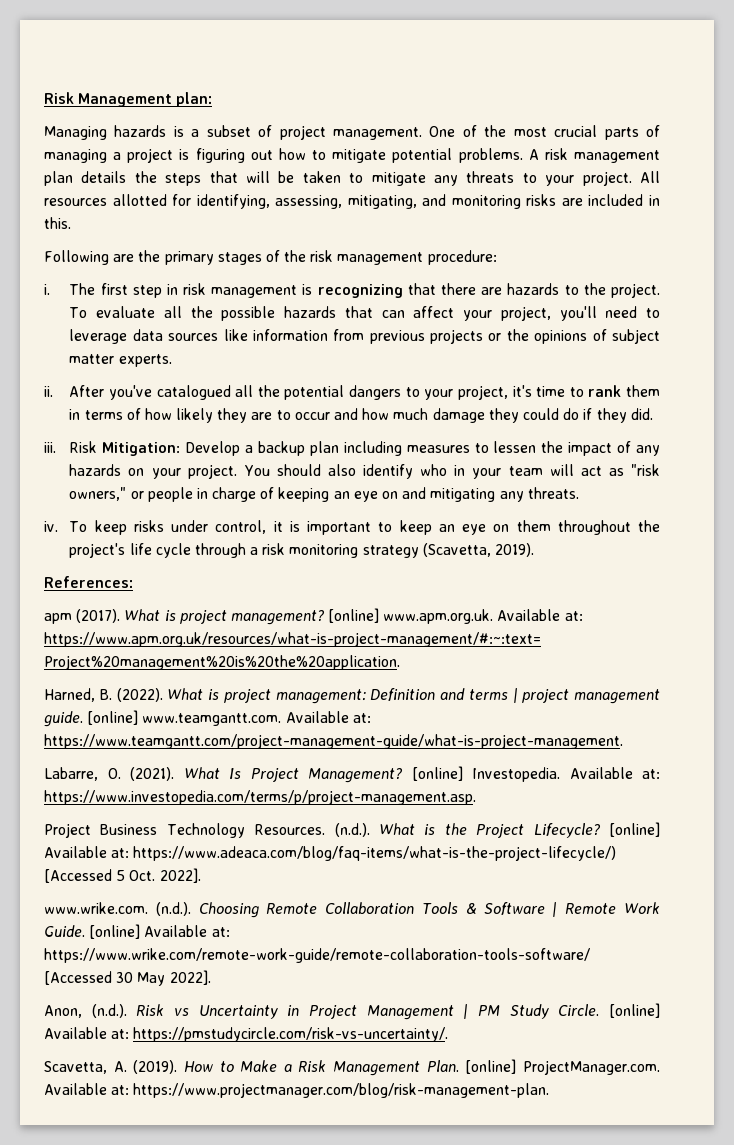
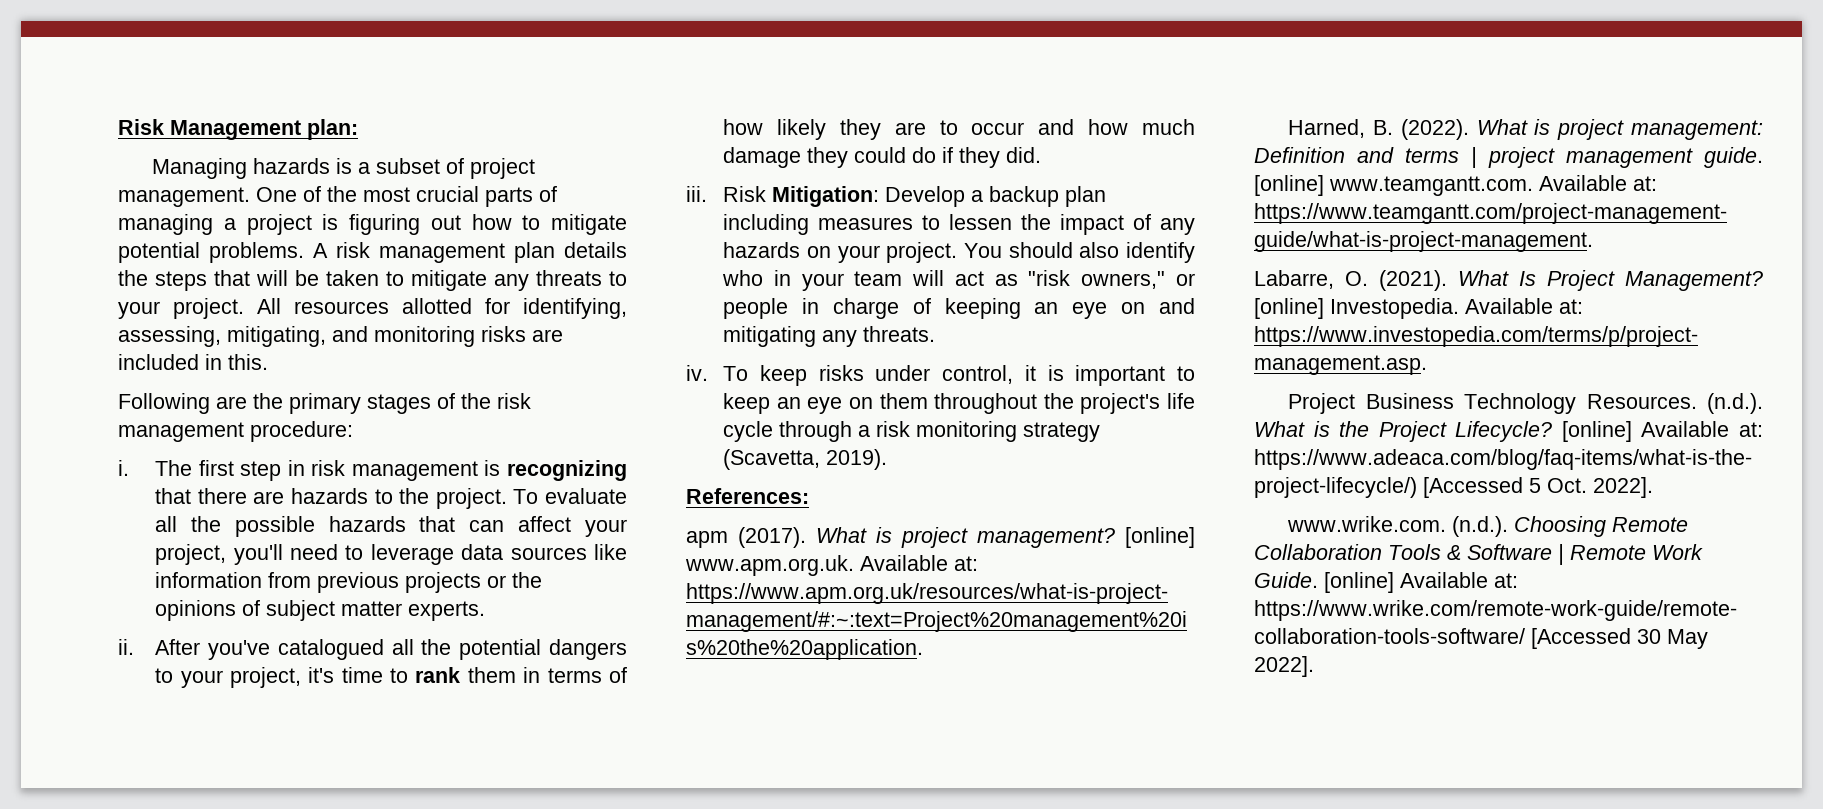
- Anon, (n.d.). Risk vs Uncertainty in Project Management | PM Study Circle. [online] Available at: https://pmstudycircle.com/risk-vs-uncertainty/.
- Scavetta, A. (2019). How to Make a Risk Management Plan. [online] ProjectManager.com. Available at: https://www.projectmanager.com/blog/risk-management-plan.

